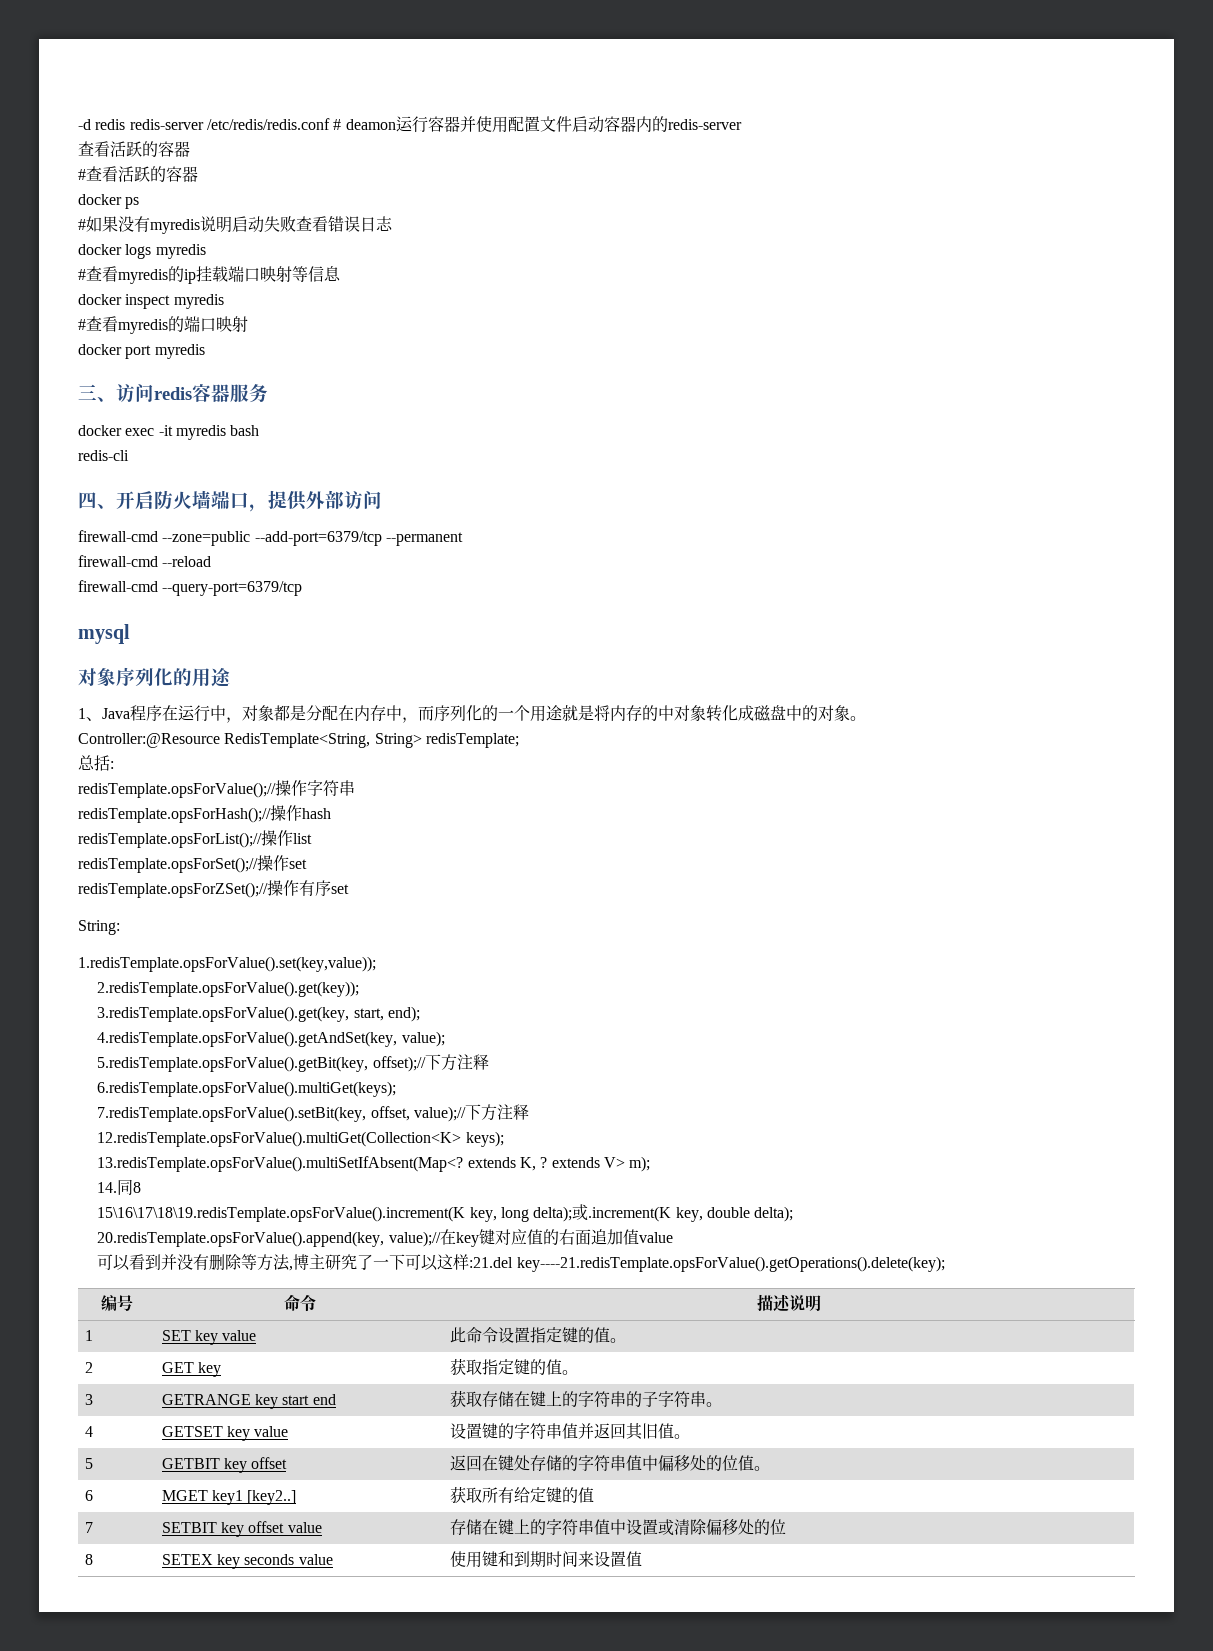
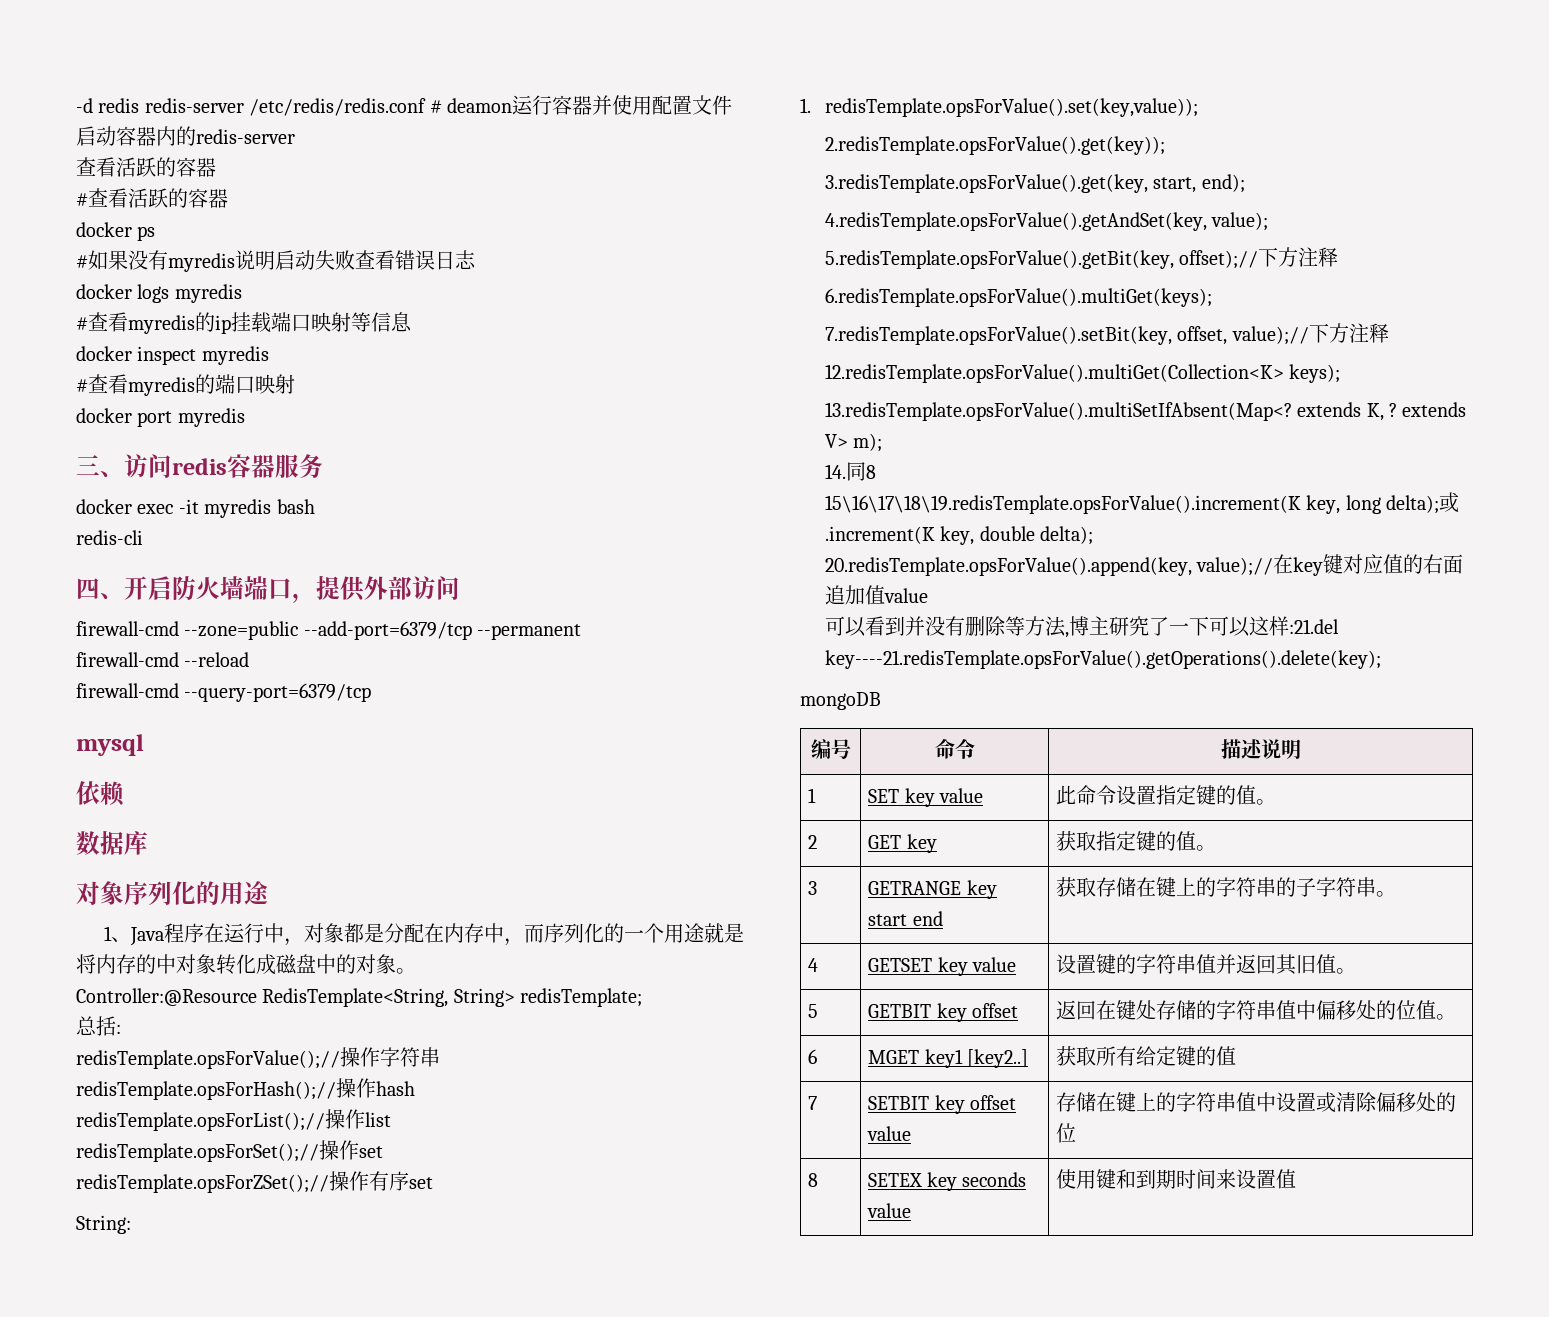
+ 依赖
+ 数据库
- 1.redisTemplate.opsForValue().set(key,value));
+ 1. redisTemplate.opsForValue().set(key,value));
+ mongoDB

